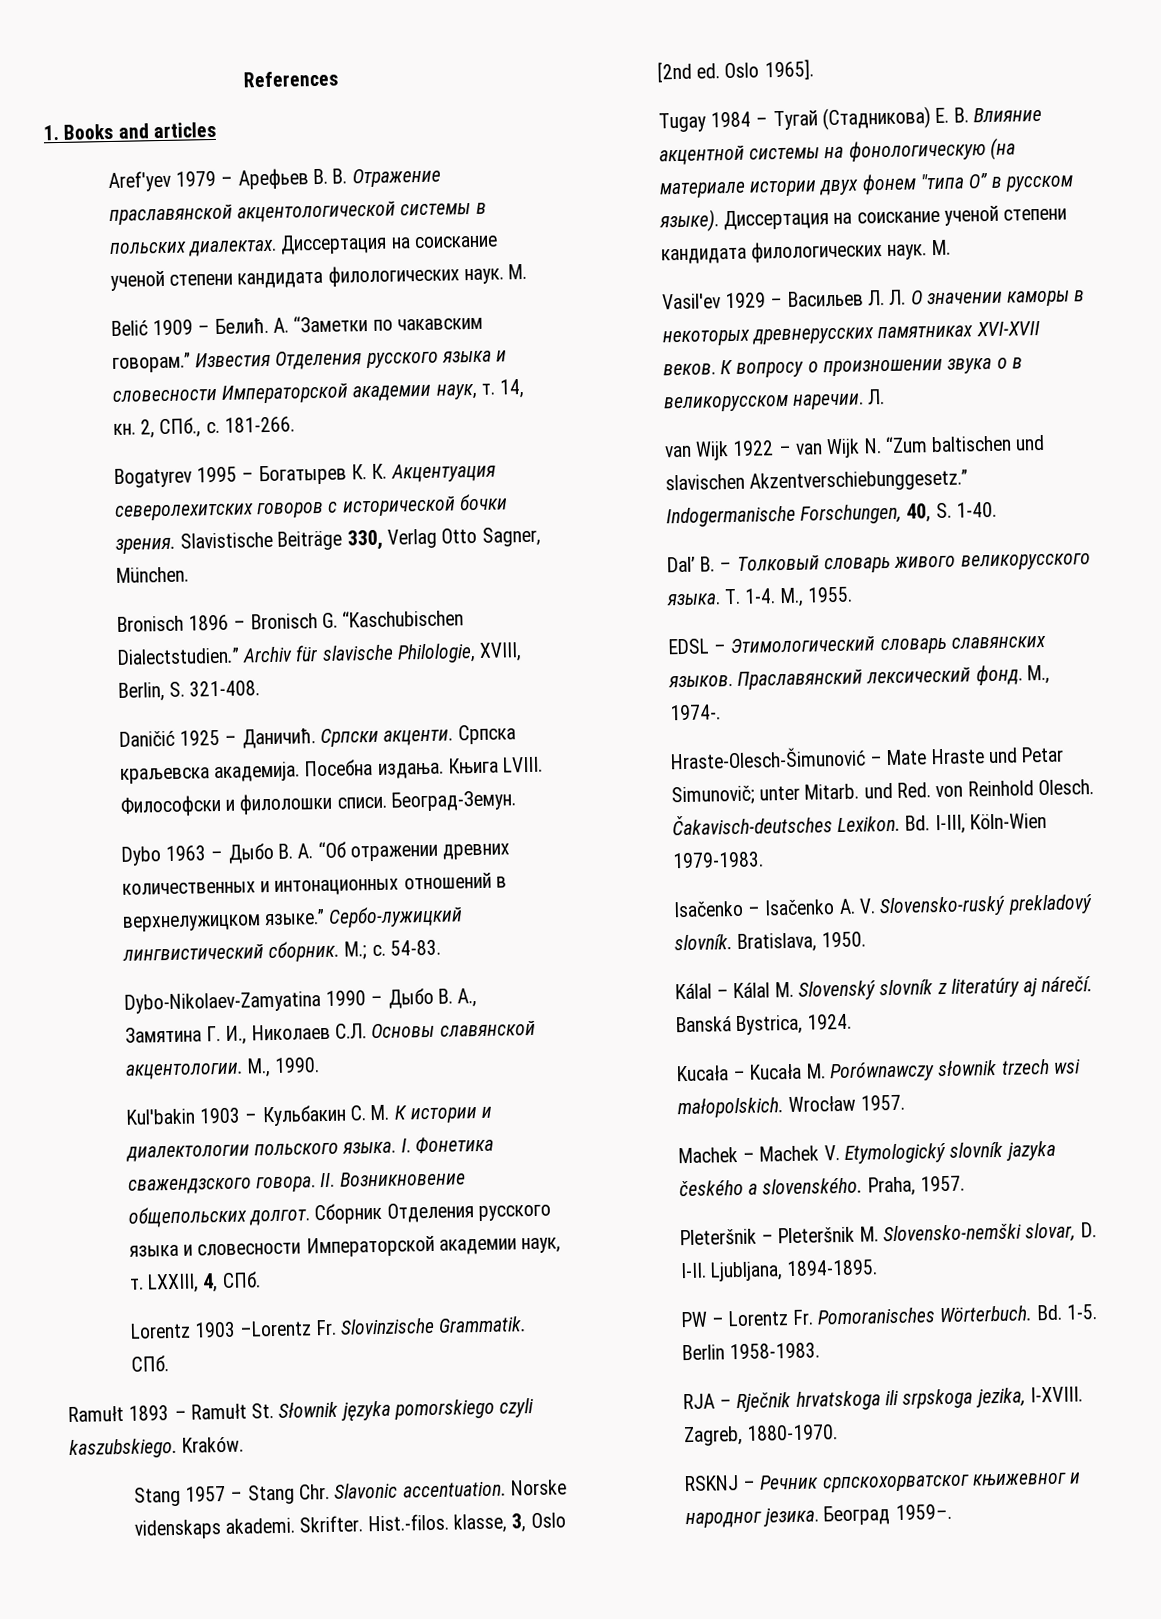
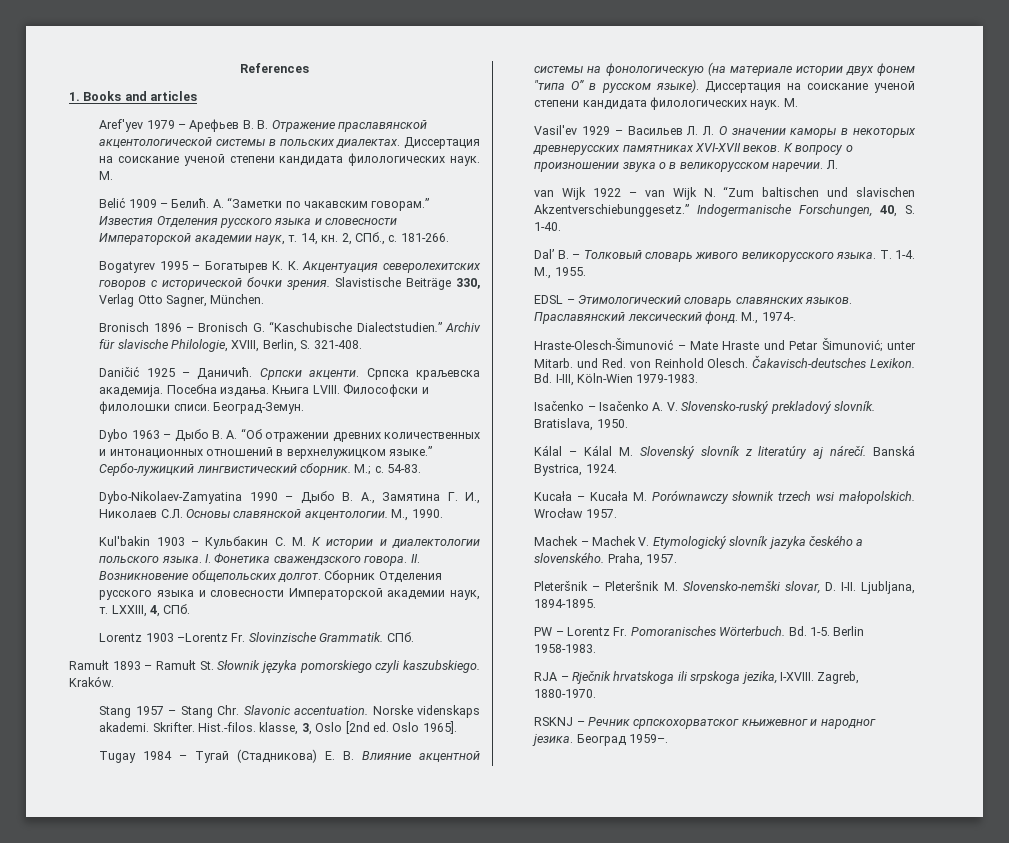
- Bronisch 1896 – Bronisch G. “Kaschubischen Dialectstudien.”
+ Bronisch 1896 – Bronisch G. “Kaschubische Dialectstudien.”
- Hraste-Olesch-Šimunović – Mate Hraste und Petar Simunovič; unter Mitarb. und Red. von Reinhold Olesch.
+ Hraste-Olesch-Šimunović – Mate Hraste und Petar Šimunović; unter Mitarb. und Red. von Reinhold Olesch.

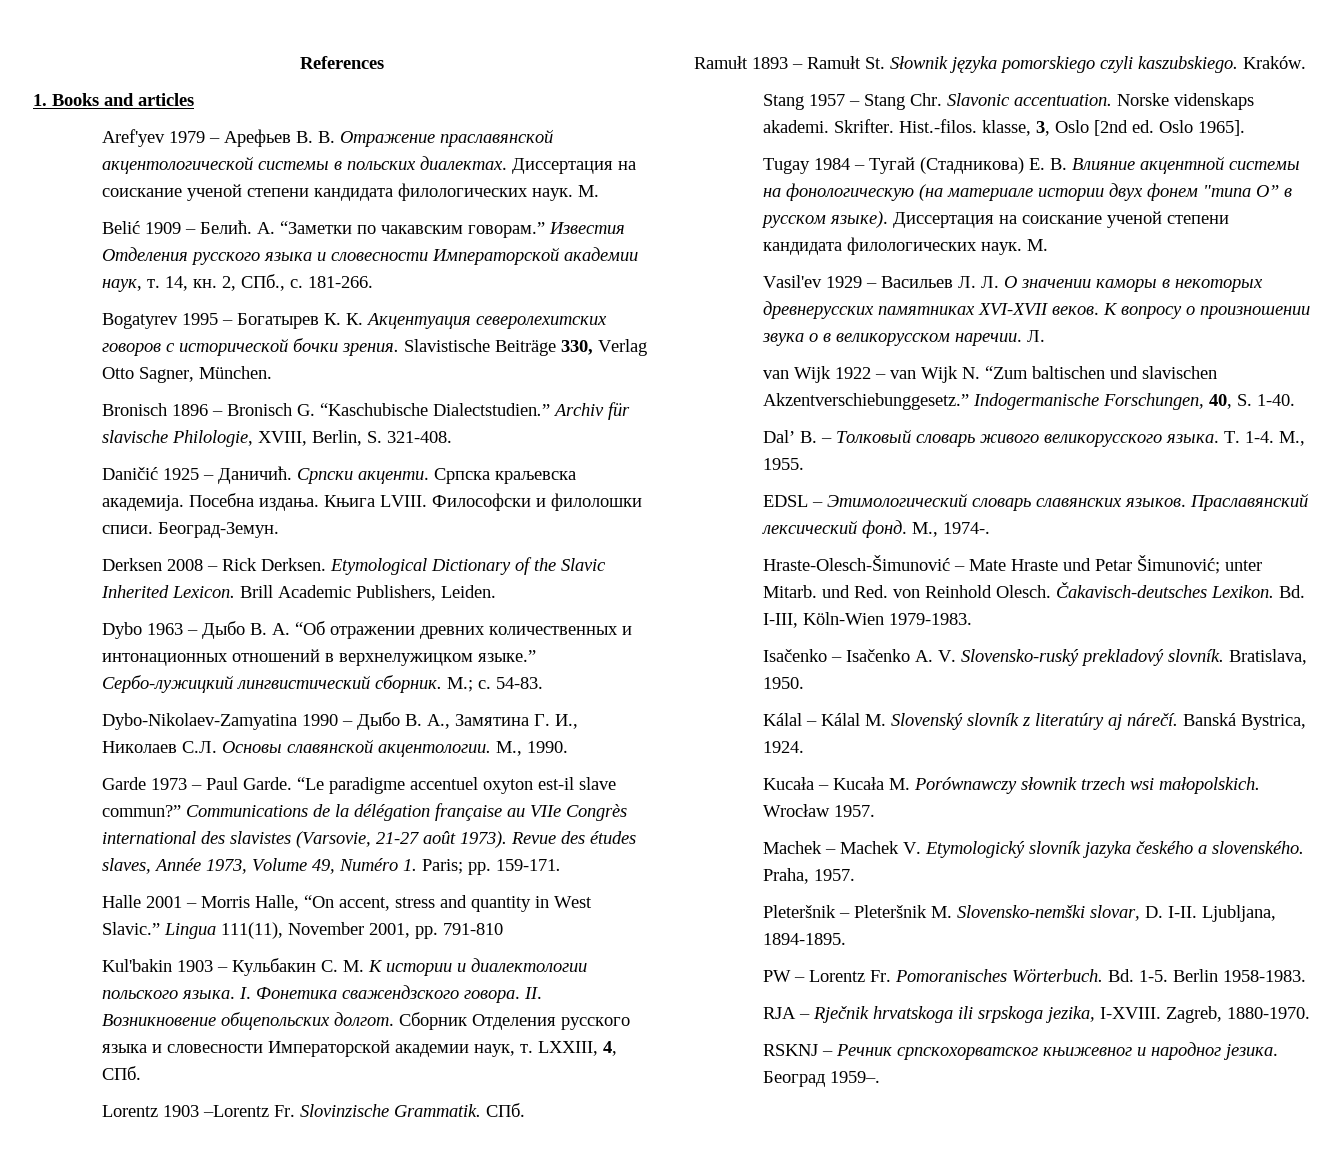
+ Derksen 2008 – Rick Derksen. Etymological Dictionary of the Slavic Inherited Lexicon. Brill Academic Publishers, Leiden.
+ Garde 1973 – Paul Garde. “Le paradigme accentuel oxyton est-il slave commun?” Communications de la délégation française au VIIe Congrès international des slavistes (Varsovie, 21-27 août 1973). Revue des études slaves, Année 1973, Volume 49, Numéro 1. Paris; pp. 159-171.
+ Halle 2001 – Morris Halle, “On accent, stress and quantity in West Slavic.” Lingua 111(11), November 2001, pp. 791-810

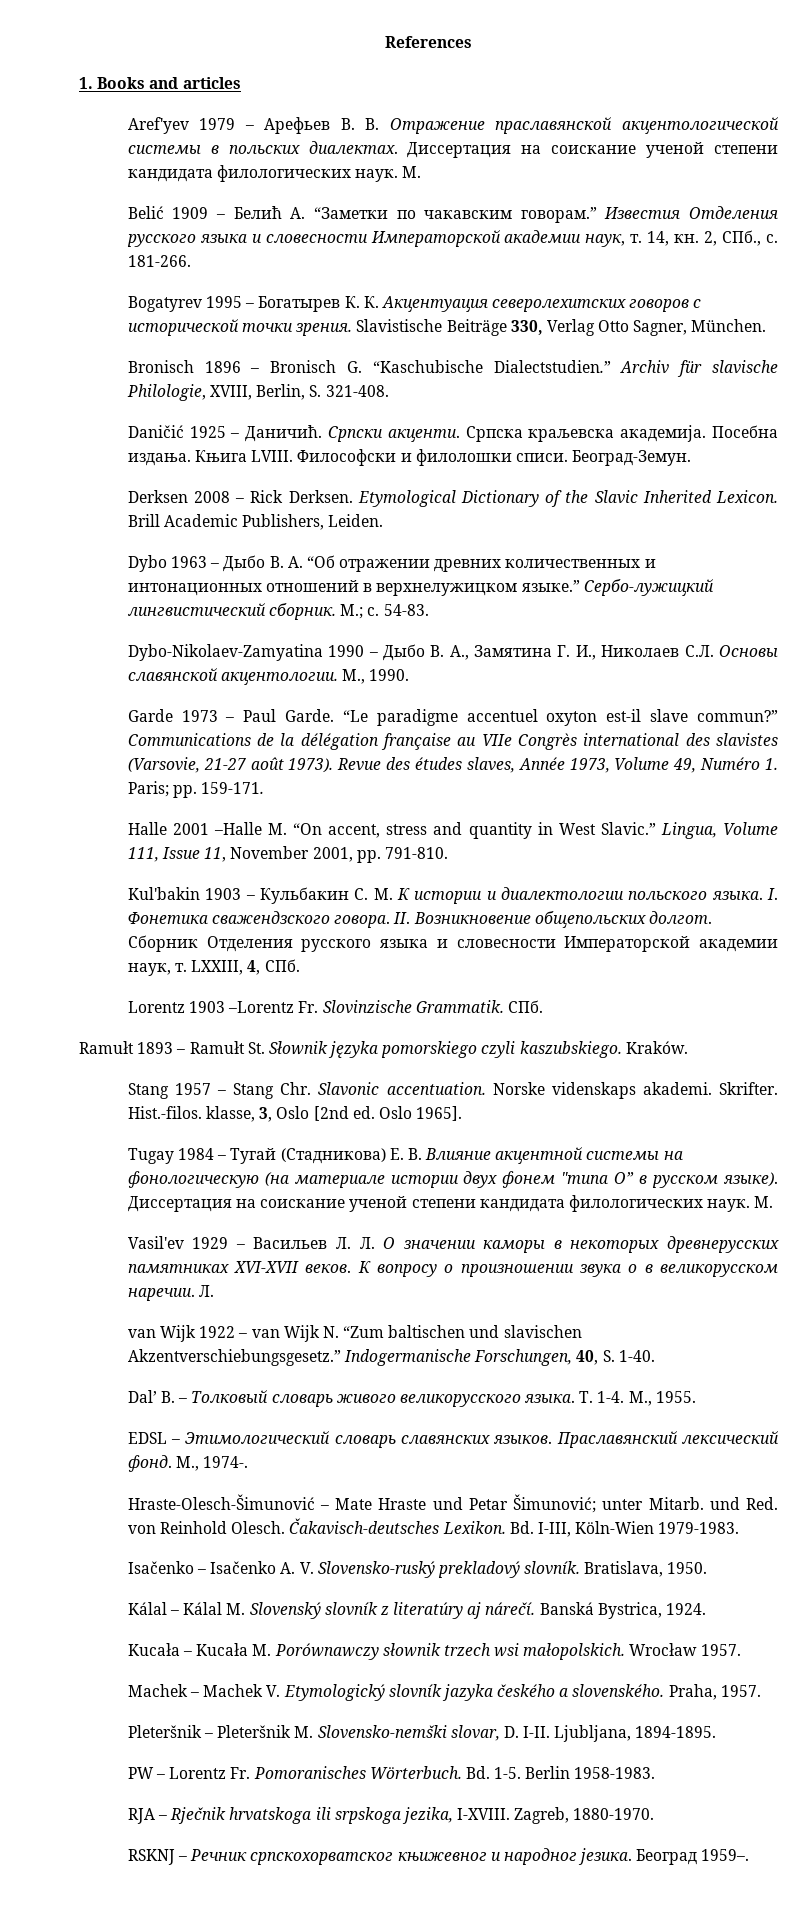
- Belić 1909 – Белић. А. “Заметки по чакавским говорам.”
+ Belić 1909 – Белић А. “Заметки по чакавским говорам.”
- Bogatyrev 1995 – Богатырев К. К. Акцентуация северолехитских говоров с исторической бочки зрения.
+ Bogatyrev 1995 – Богатырев К. К. Акцентуация северолехитских говоров с исторической точки зрения.
- Halle 2001 – Morris Halle, “On accent, stress and quantity in West Slavic.”
+ Halle 2001 –Halle M. “On accent, stress and quantity in West Slavic.”
- Lingua 111(11), November 2001, pp. 791-810
+ Lingua, Volume 111, Issue 11, November 2001, pp. 791-810.
- van Wijk 1922 – van Wijk N. “Zum baltischen und slavischen Akzentverschiebunggesetz.”
+ van Wijk 1922 – van Wijk N. “Zum baltischen und slavischen Akzentverschiebungsgesetz.”

